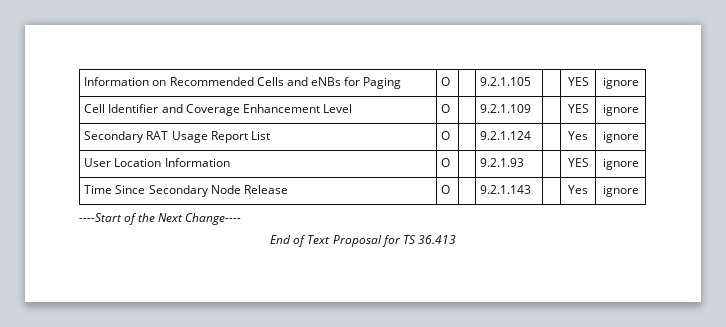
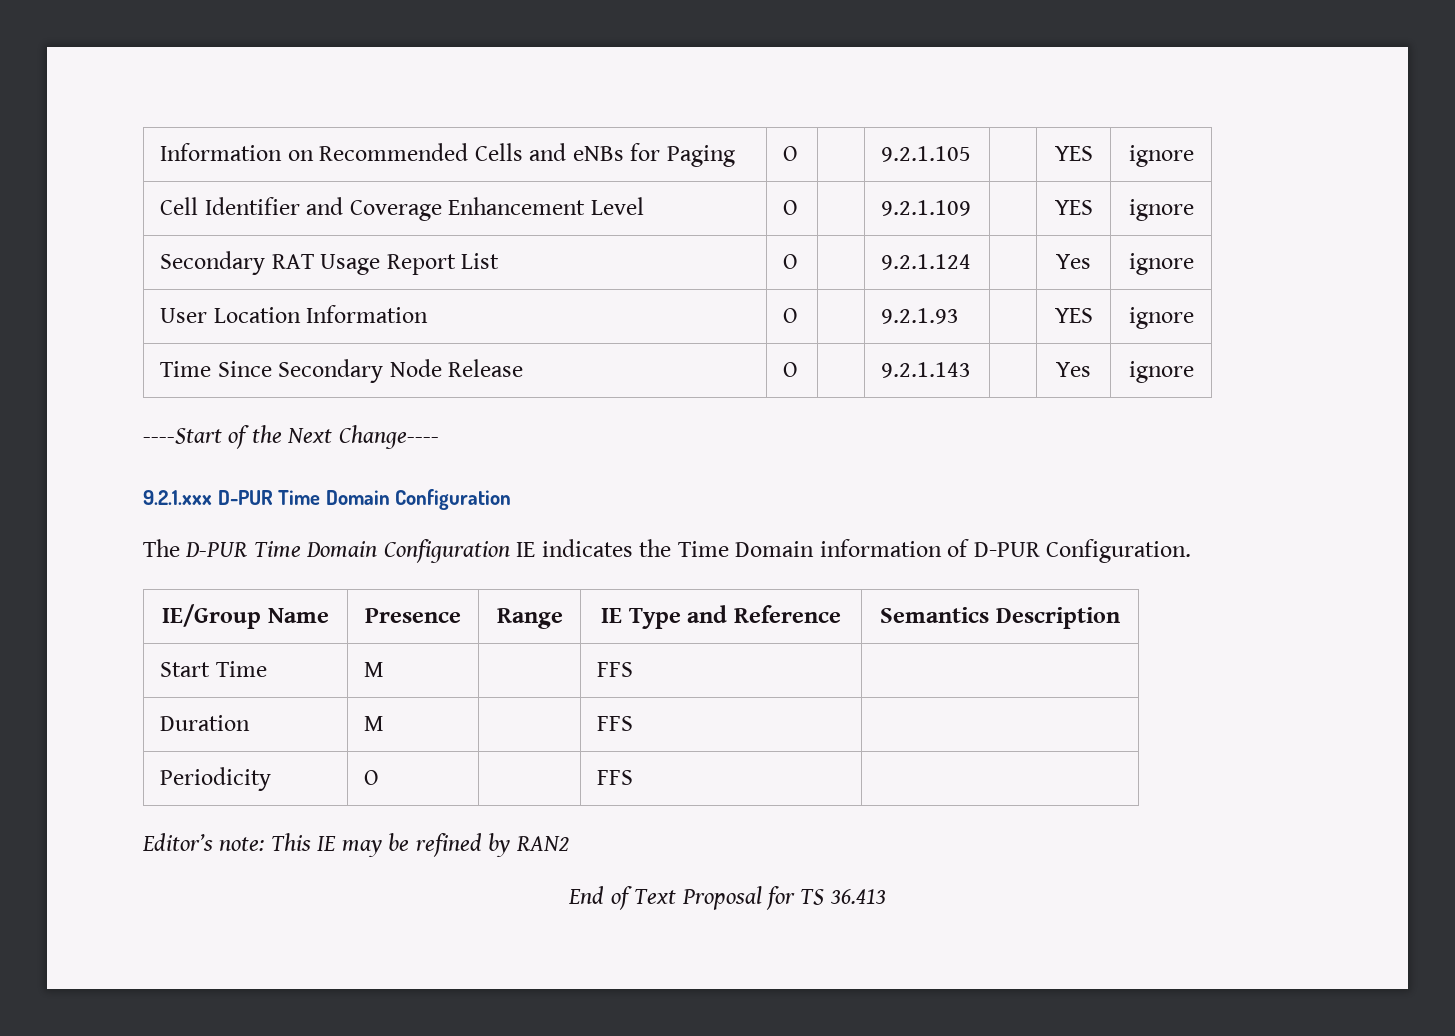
+ 9.2.1.xxx D-PUR Time Domain Configuration
+ The D-PUR Time Domain Configuration IE indicates the Time Domain information of D-PUR Configuration.
+ IE/Group Name | Presence | Range | IE Type and Reference | Semantics Description
+ Start Time | M | | FFS |
+ Duration | M | | FFS |
+ Periodicity | O | | FFS |
+ Editor’s note: This IE may be refined by RAN2

